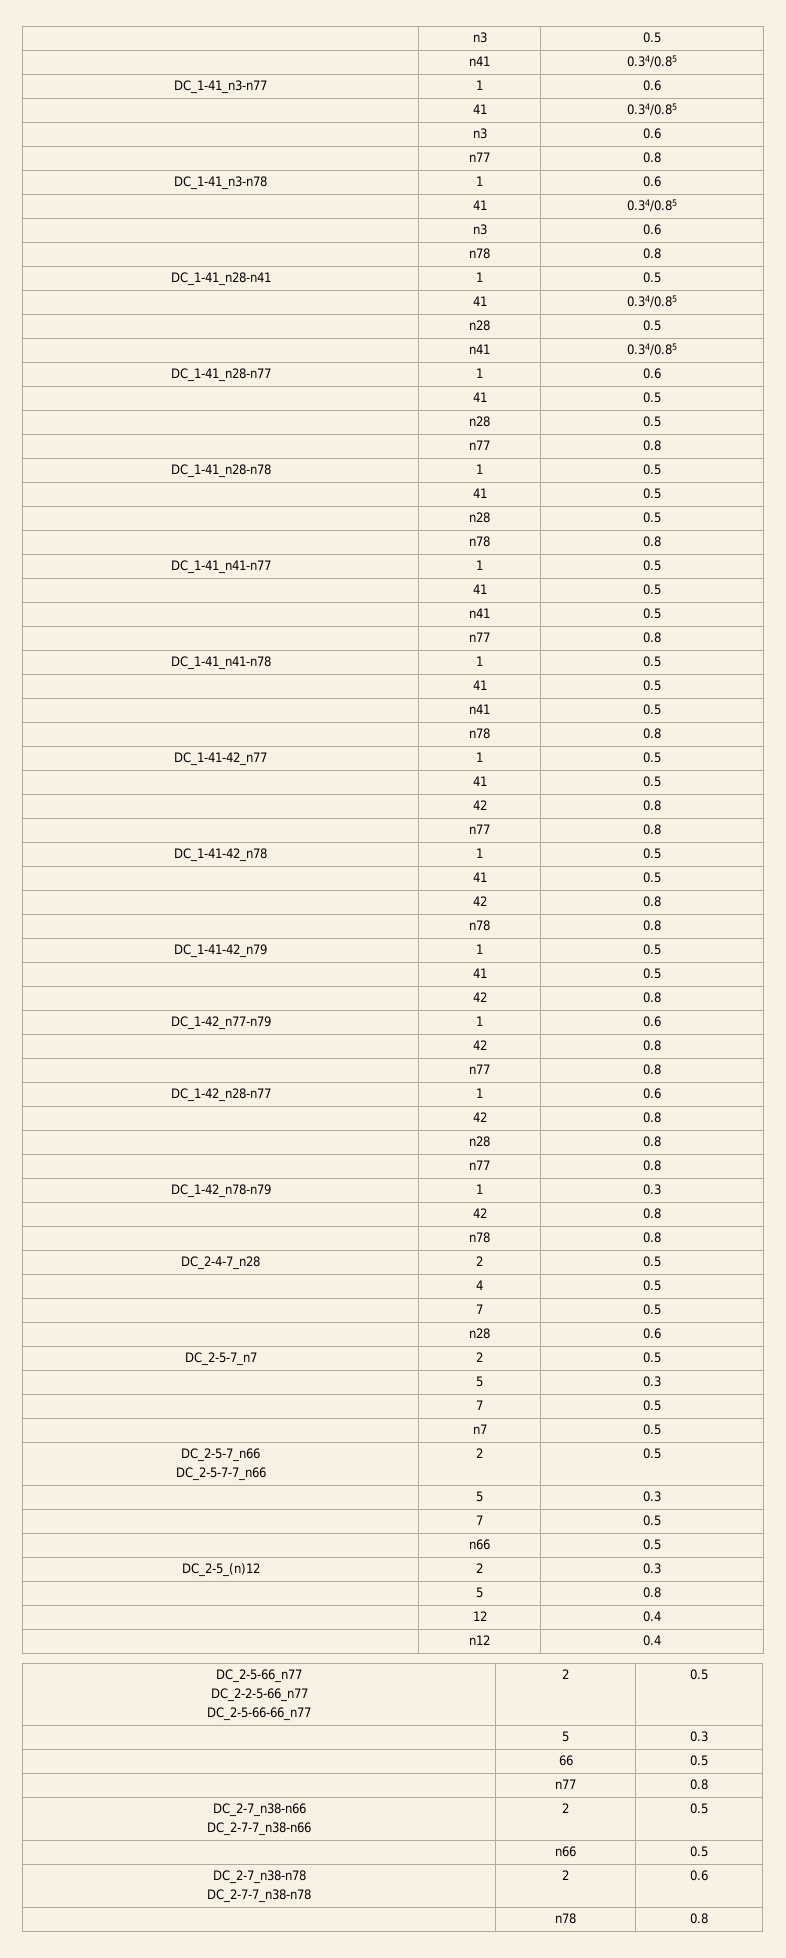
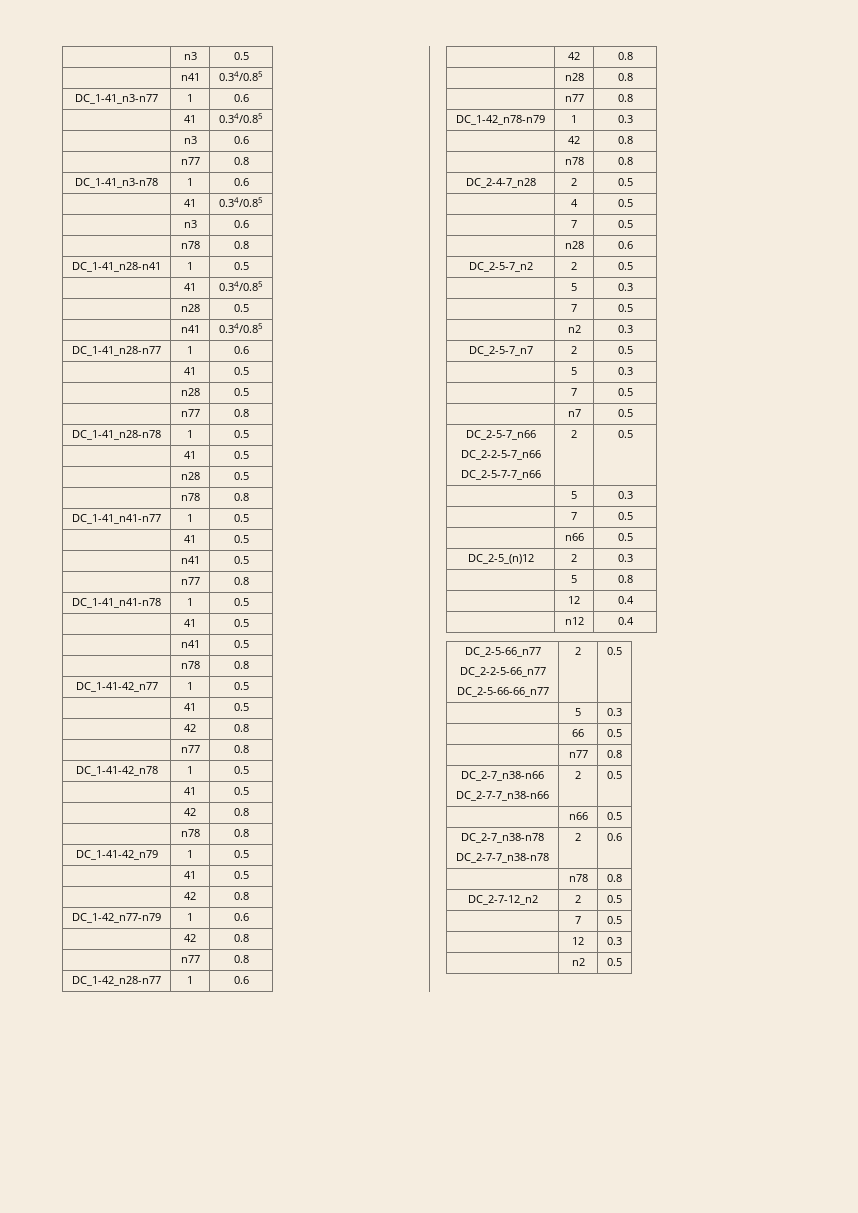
+ DC_2-5-7_n2 | 2 | 0.5
+ | 5 | 0.3
+ | 7 | 0.5
+ | n2 | 0.3
  DC_2-5-7_n66
+ DC_2-2-5-7_n66
+ DC_2-7-12_n2 | 2 | 0.5
+ | 7 | 0.5
+ | 12 | 0.3
+ | n2 | 0.5

